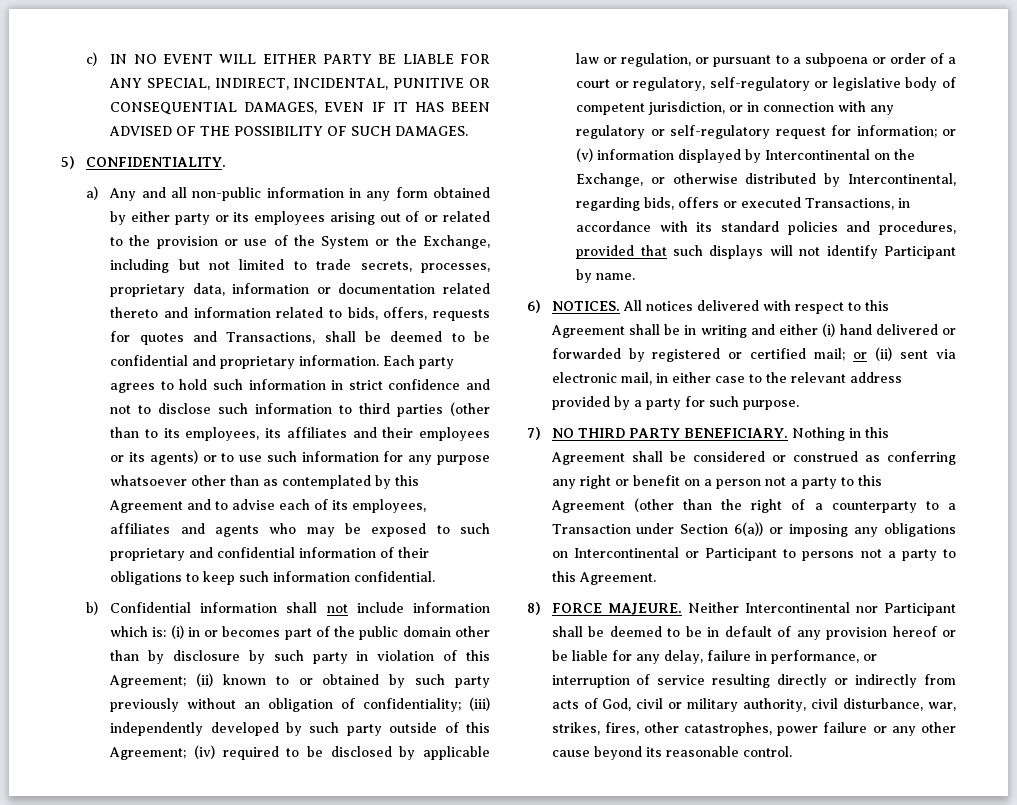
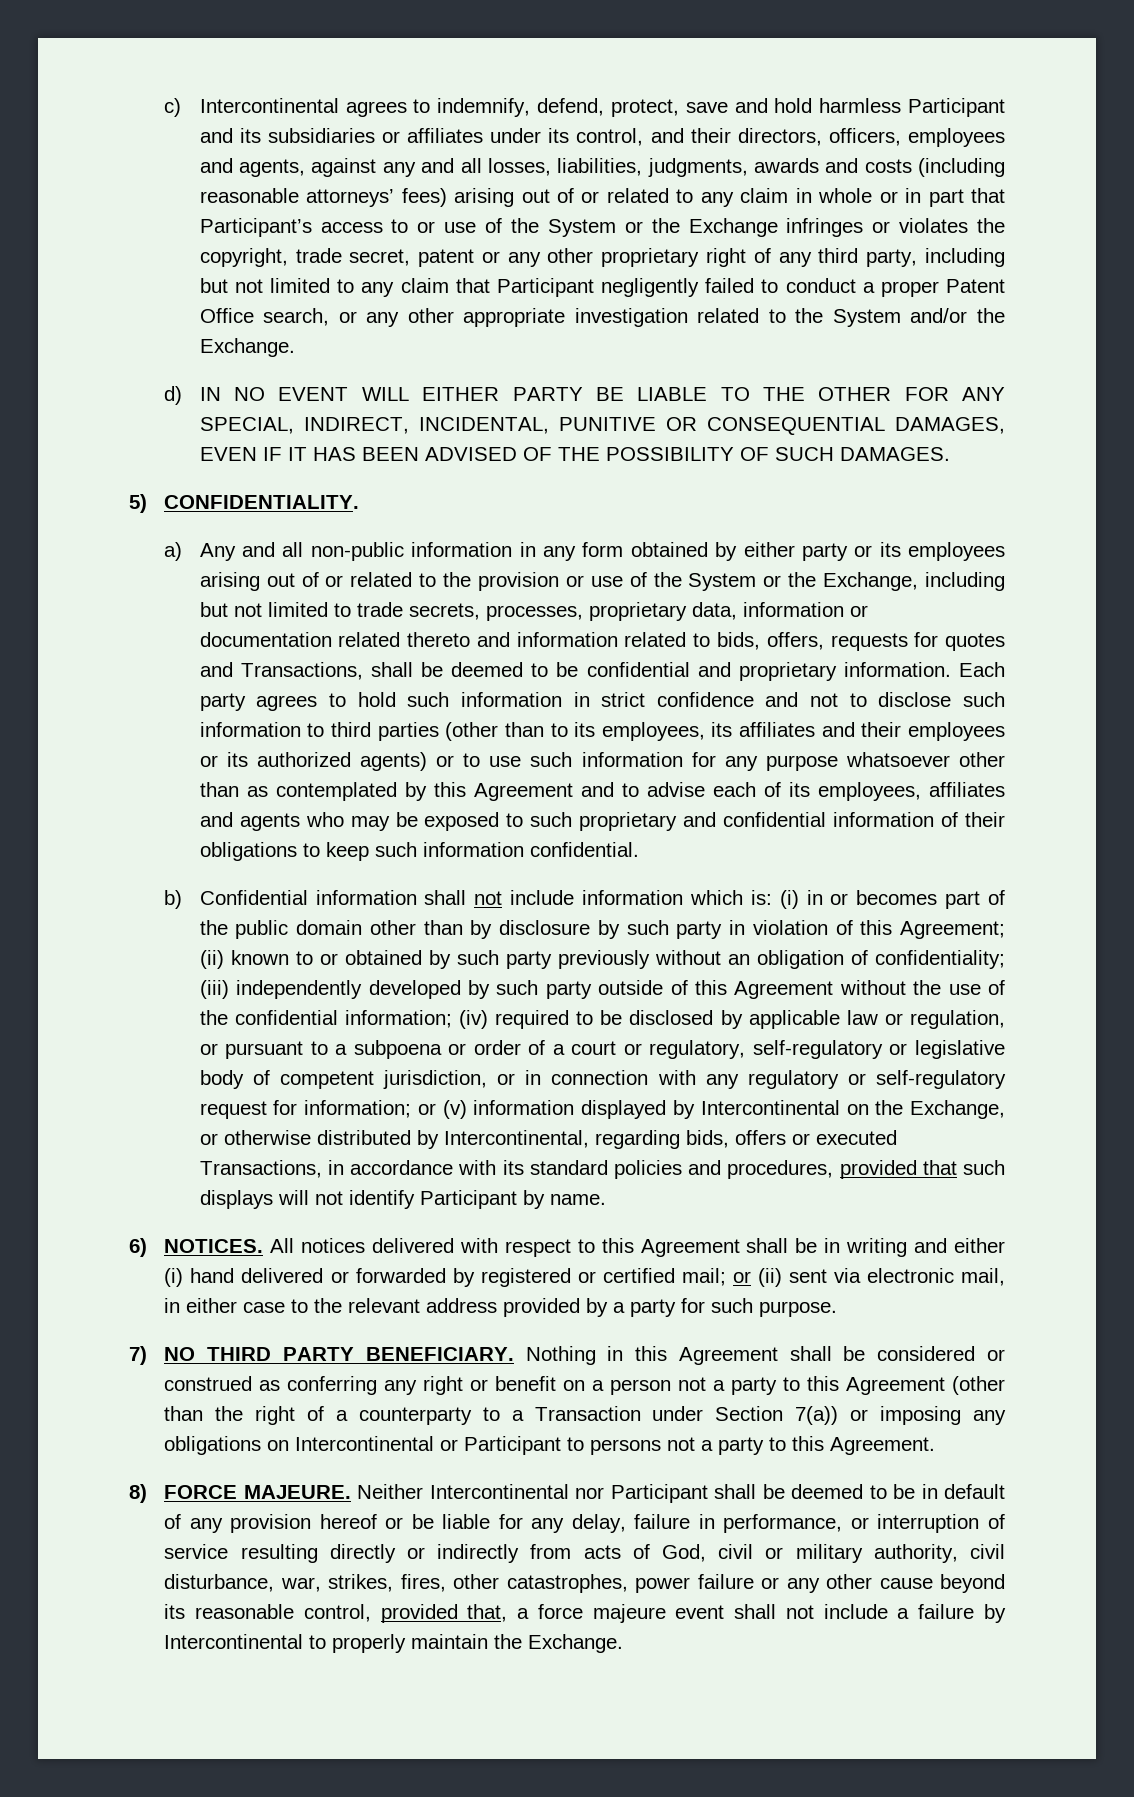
- c) IN NO EVENT WILL EITHER PARTY BE LIABLE FOR ANY SPECIAL, INDIRECT, INCIDENTAL, PUNITIVE OR CONSEQUENTIAL DAMAGES, EVEN IF IT HAS BEEN ADVISED OF THE POSSIBILITY OF SUCH DAMAGES.
+ c) Intercontinental agrees to indemnify, defend, protect, save and hold harmless Participant and its subsidiaries or affiliates under its control, and their directors, officers, employees and agents, against any and all losses, liabilities, judgments, awards and costs (including reasonable attorneys’ fees) arising out of or related to any claim in whole or in part that Participant’s access to or use of the System or the Exchange infringes or violates the copyright, trade secret, patent or any other proprietary right of any third party, including but not limited to any claim that Participant negligently failed to conduct a proper Patent Office search, or any other appropriate investigation related to the System and/or the Exchange.
+ d) IN NO EVENT WILL EITHER PARTY BE LIABLE TO THE OTHER FOR ANY SPECIAL, INDIRECT, INCIDENTAL, PUNITIVE OR CONSEQUENTIAL DAMAGES, EVEN IF IT HAS BEEN ADVISED OF THE POSSIBILITY OF SUCH DAMAGES.
- Each party agrees to hold such information in strict confidence and not to disclose such information to third parties (other than to its employees, its affiliates and their employees or its agents) or to use such information for any purpose whatsoever other than as contemplated by this Agreement and to advise each of its employees, affiliates and agents who may be exposed to such proprietary and confidential information of their obligations to keep such information confidential.
+ Each party agrees to hold such information in strict confidence and not to disclose such information to third parties (other than to its employees, its affiliates and their employees or its authorized agents) or to use such information for any purpose whatsoever other than as contemplated by this Agreement and to advise each of its employees, affiliates and agents who may be exposed to such proprietary and confidential information of their obligations to keep such information confidential.
- (iii) independently developed by such party outside of this Agreement;
+ (iii) independently developed by such party outside of this Agreement without the use of the confidential information;
- Nothing in this Agreement shall be considered or construed as conferring any right or benefit on a person not a party to this Agreement (other than the right of a counterparty to a Transaction under Section 6(a)) or imposing any obligations on Intercontinental or Participant to persons not a party to this Agreement.
+ Nothing in this Agreement shall be considered or construed as conferring any right or benefit on a person not a party to this Agreement (other than the right of a counterparty to a Transaction under Section 7(a)) or imposing any obligations on Intercontinental or Participant to persons not a party to this Agreement.
- Neither Intercontinental nor Participant shall be deemed to be in default of any provision hereof or be liable for any delay, failure in performance, or interruption of service resulting directly or indirectly from acts of God, civil or military authority, civil disturbance, war, strikes, fires, other catastrophes, power failure or any other cause beyond its reasonable control.
+ Neither Intercontinental nor Participant shall be deemed to be in default of any provision hereof or be liable for any delay, failure in performance, or interruption of service resulting directly or indirectly from acts of God, civil or military authority, civil disturbance, war, strikes, fires, other catastrophes, power failure or any other cause beyond its reasonable control, provided that, a force majeure event shall not include a failure by Intercontinental to properly maintain the Exchange.

